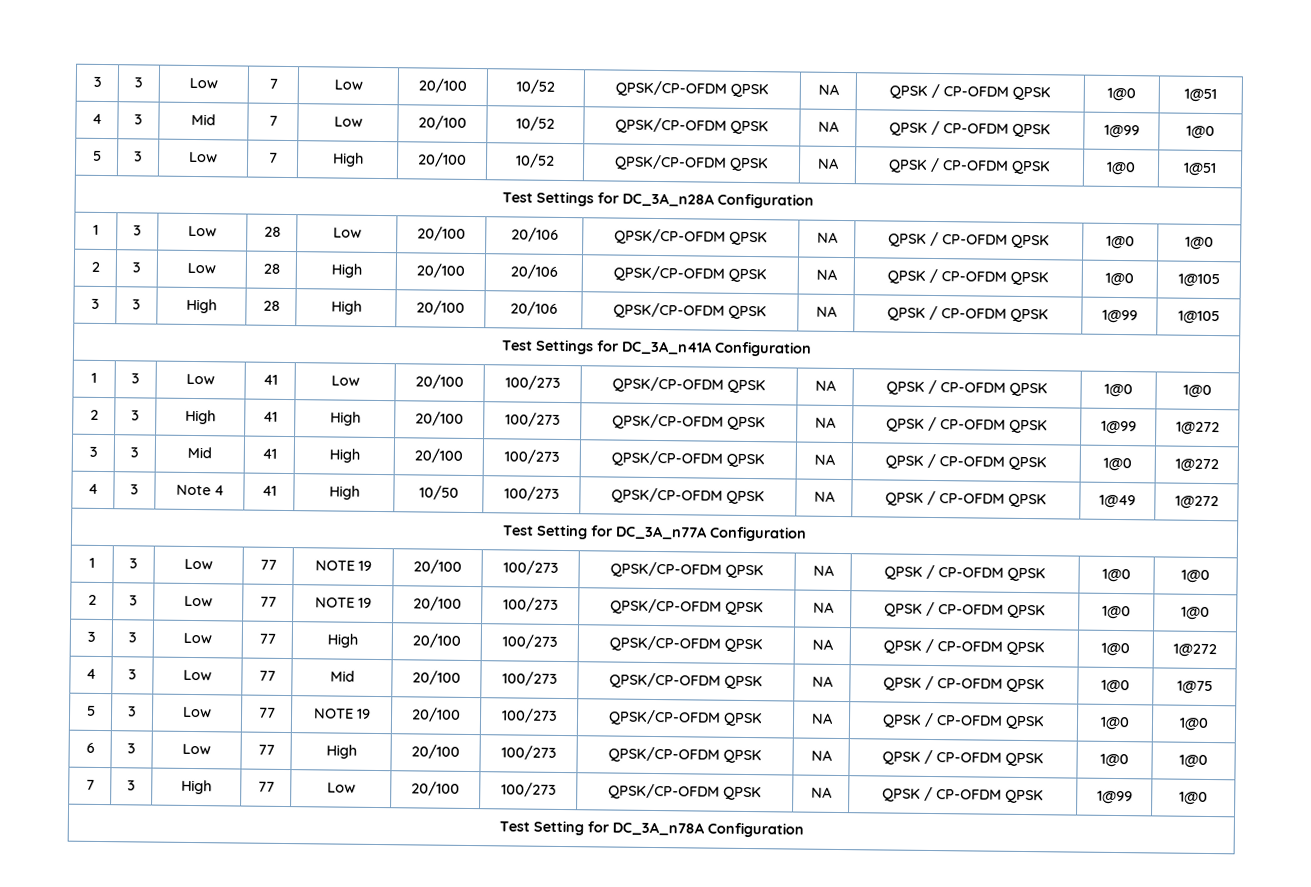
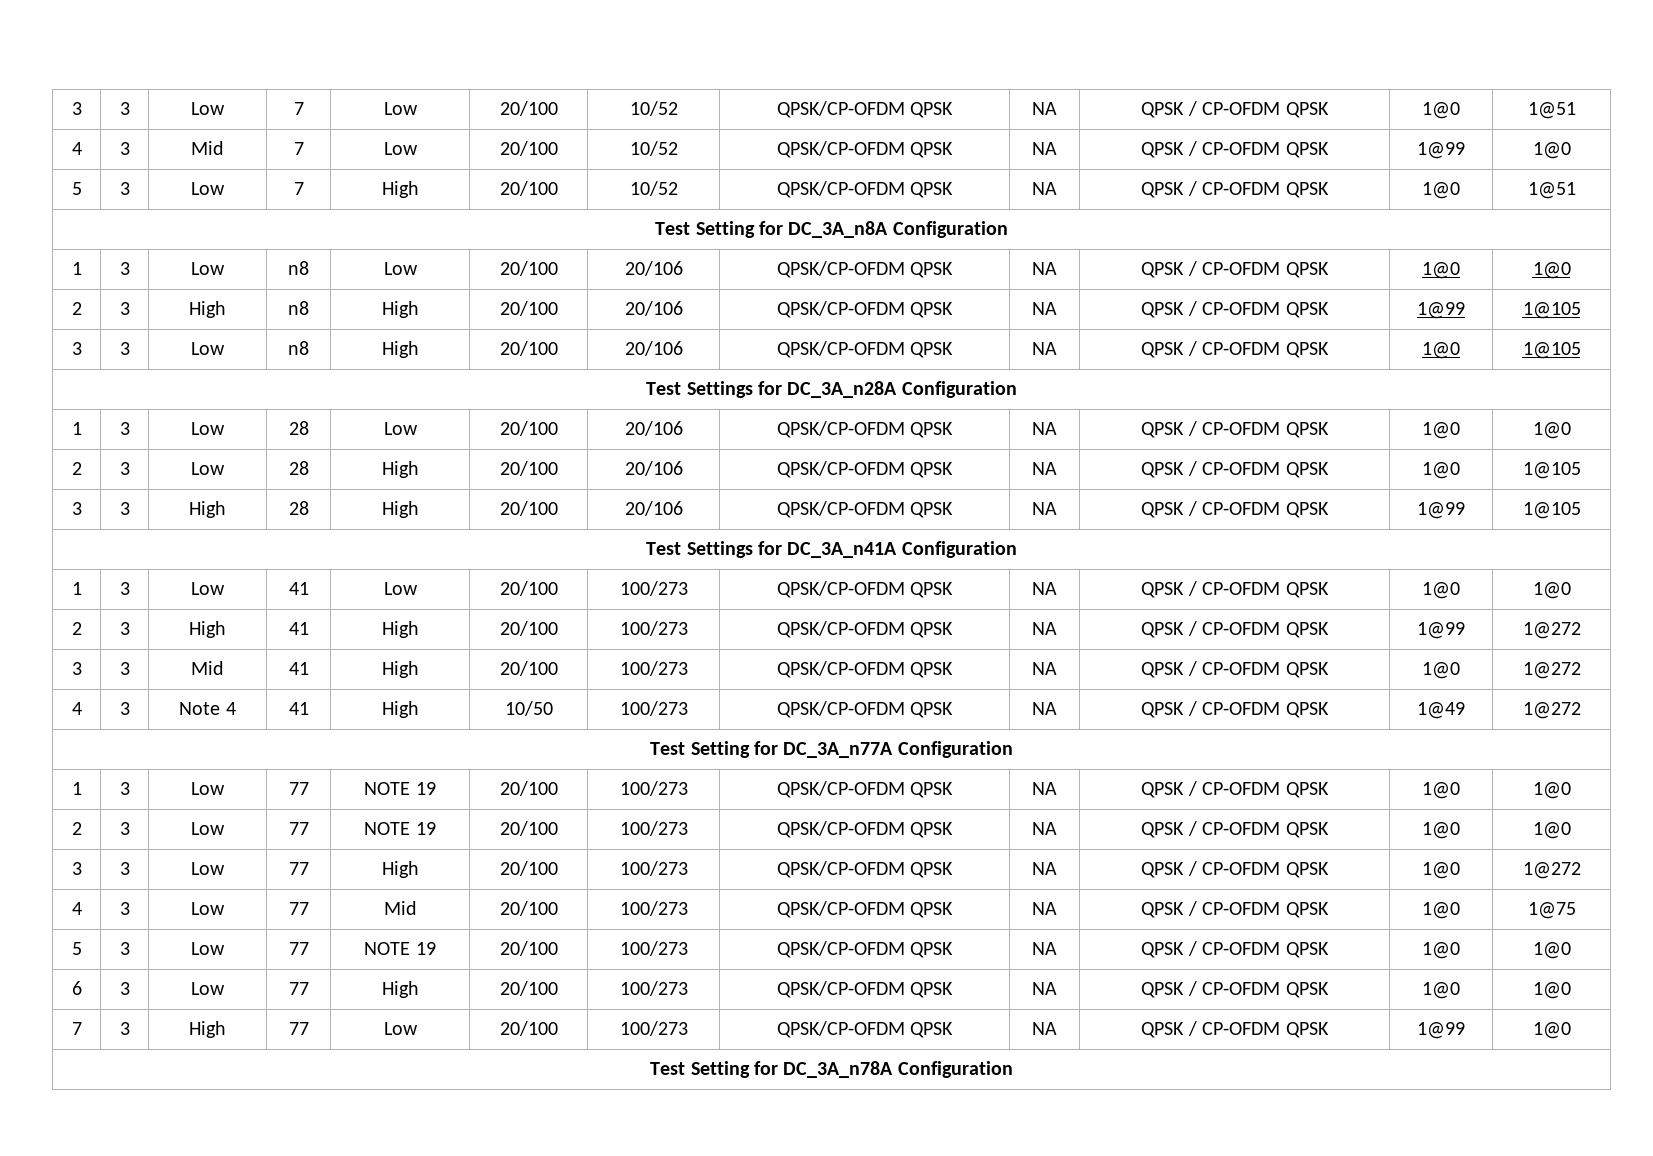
+ Test Setting for DC_3A_n8A Configuration
+ 1 | 3 | Low | n8 | Low | 20/100 | 20/106 | QPSK/CP-OFDM QPSK | NA | QPSK / CP-OFDM QPSK | 1@0 | 1@0
+ 2 | 3 | High | n8 | High | 20/100 | 20/106 | QPSK/CP-OFDM QPSK | NA | QPSK / CP-OFDM QPSK | 1@99 | 1@105
+ 3 | 3 | Low | n8 | High | 20/100 | 20/106 | QPSK/CP-OFDM QPSK | NA | QPSK / CP-OFDM QPSK | 1@0 | 1@105

